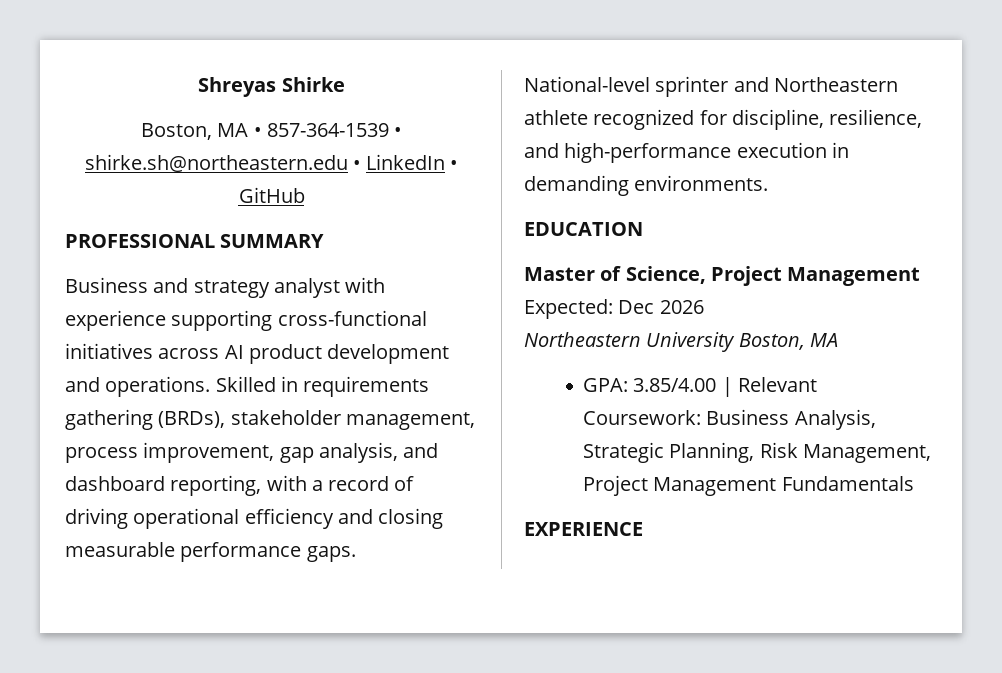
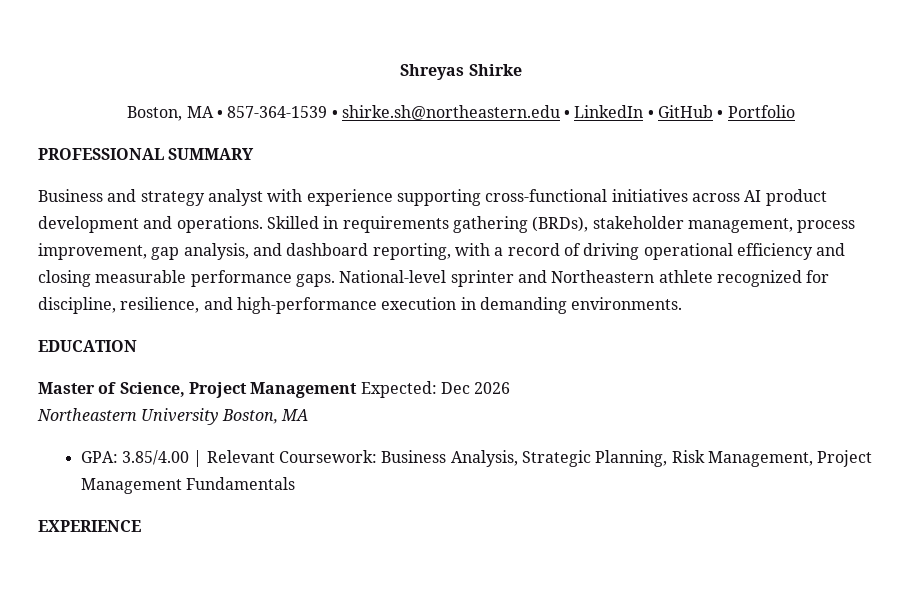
- Boston, MA • 857-364-1539 • shirke.sh@northeastern.edu • LinkedIn • GitHub
+ Boston, MA • 857-364-1539 • shirke.sh@northeastern.edu • LinkedIn • GitHub • Portfolio

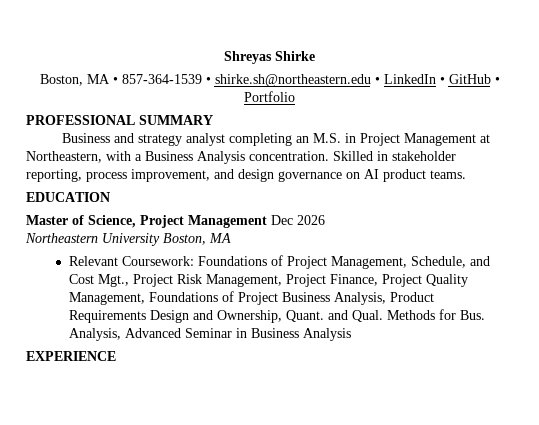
- Business and strategy analyst with experience supporting cross-functional initiatives across AI product development and operations. Skilled in requirements gathering (BRDs), stakeholder management, process improvement, gap analysis, and dashboard reporting, with a record of driving operational efficiency and closing measurable performance gaps. National-level sprinter and Northeastern athlete recognized for discipline, resilience, and high-performance execution in demanding environments.
+ Business and strategy analyst completing an M.S. in Project Management at Northeastern, with a Business Analysis concentration. Skilled in stakeholder reporting, process improvement, and design governance on AI product teams.
- Master of Science, Project Management Expected: Dec 2026
+ Master of Science, Project Management Dec 2026
- GPA: 3.85/4.00 | Relevant Coursework: Business Analysis, Strategic Planning, Risk Management, Project Management Fundamentals
+ Relevant Coursework: Foundations of Project Management, Schedule, and Cost Mgt., Project Risk Management, Project Finance, Project Quality Management, Foundations of Project Business Analysis, Product Requirements Design and Ownership, Quant. and Qual. Methods for Bus. Analysis, Advanced Seminar in Business Analysis

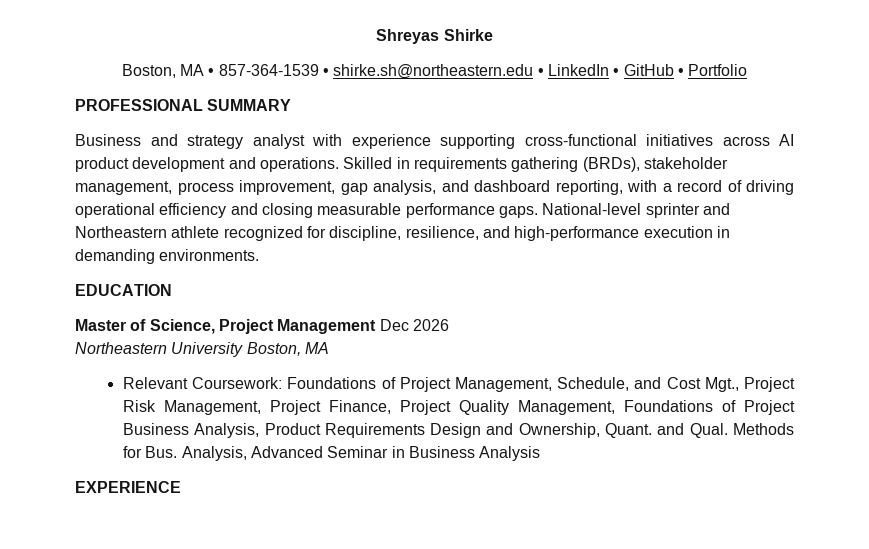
- Business and strategy analyst completing an M.S. in Project Management at Northeastern, with a Business Analysis concentration. Skilled in stakeholder reporting, process improvement, and design governance on AI product teams.
+ Business and strategy analyst with experience supporting cross-functional initiatives across AI product development and operations. Skilled in requirements gathering (BRDs), stakeholder management, process improvement, gap analysis, and dashboard reporting, with a record of driving operational efficiency and closing measurable performance gaps. National-level sprinter and Northeastern athlete recognized for discipline, resilience, and high-performance execution in demanding environments.

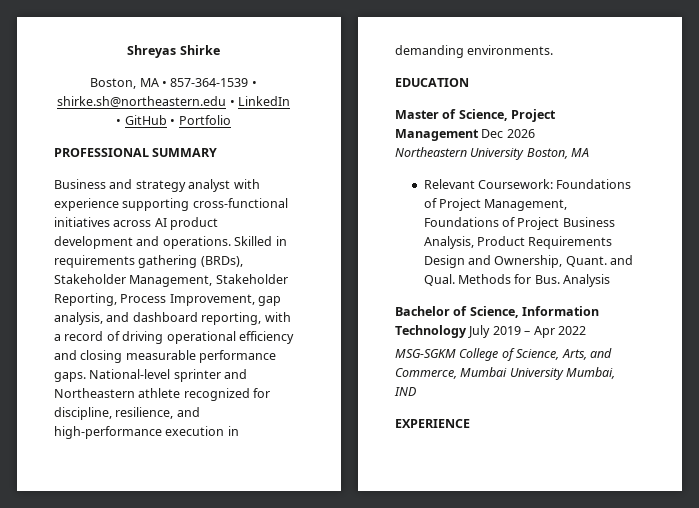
- Skilled in requirements gathering (BRDs), stakeholder management, process improvement, gap analysis, and dashboard reporting, with a record of driving operational efficiency and closing measurable performance gaps.
+ Skilled in requirements gathering (BRDs), Stakeholder Management, Stakeholder Reporting, Process Improvement, gap analysis, and dashboard reporting, with a record of driving operational efficiency and closing measurable performance gaps.
- Relevant Coursework: Foundations of Project Management, Schedule, and Cost Mgt., Project Risk Management, Project Finance, Project Quality Management, Foundations of Project Business Analysis, Product Requirements Design and Ownership, Quant. and Qual.
+ Relevant Coursework: Foundations of Project Management, Foundations of Project Business Analysis, Product Requirements Design and Ownership, Quant. and Qual.
- Methods for Bus. Analysis, Advanced Seminar in Business Analysis
+ Methods for Bus. Analysis
+ Bachelor of Science, Information Technology July 2019 – Apr 2022
+ MSG-SGKM College of Science, Arts, and Commerce, Mumbai University Mumbai, IND

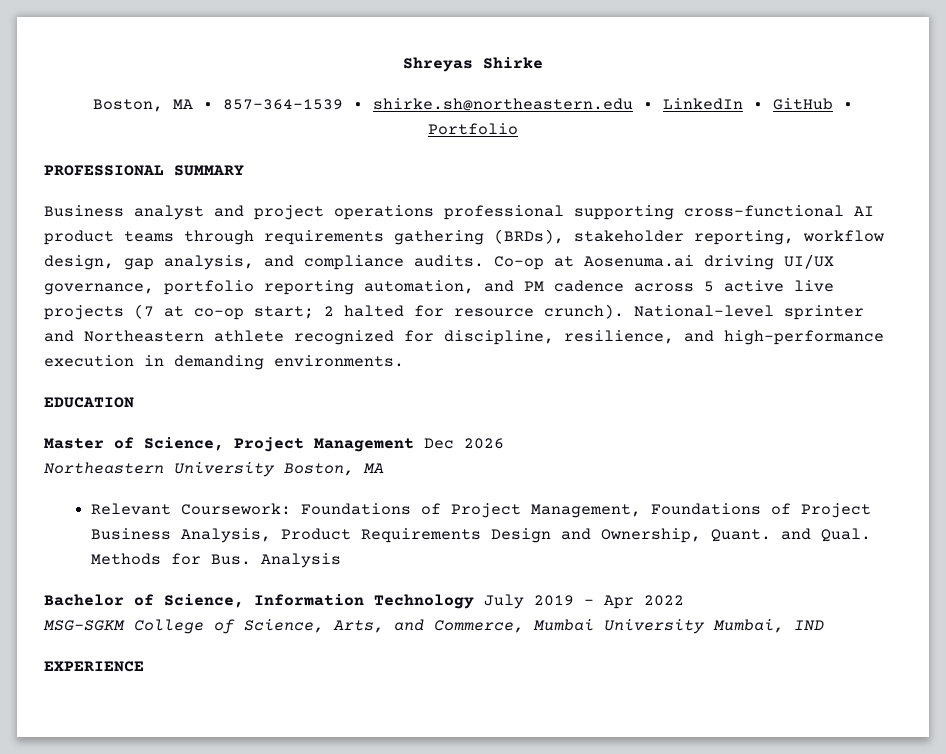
- Business and strategy analyst with experience supporting cross-functional initiatives across AI product development and operations. Skilled in requirements gathering (BRDs), Stakeholder Management, Stakeholder Reporting, Process Improvement, gap analysis, and dashboard reporting, with a record of driving operational efficiency and closing measurable performance gaps.
+ Business analyst and project operations professional supporting cross-functional AI product teams through requirements gathering (BRDs), stakeholder reporting, workflow design, gap analysis, and compliance audits. Co-op at Aosenuma.ai driving UI/UX governance, portfolio reporting automation, and PM cadence across 5 active live projects (7 at co-op start; 2 halted for resource crunch).

